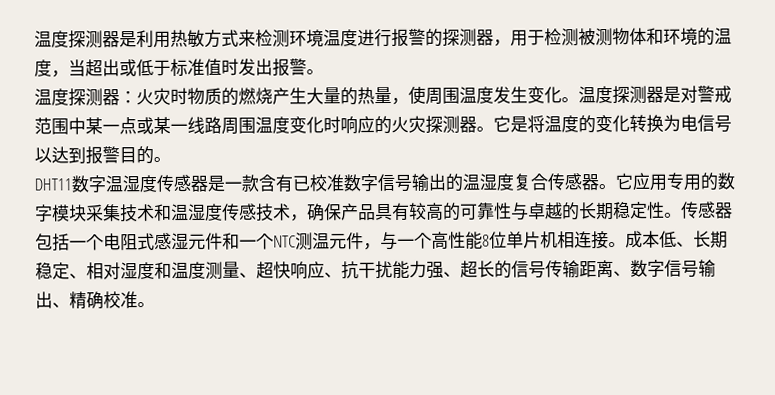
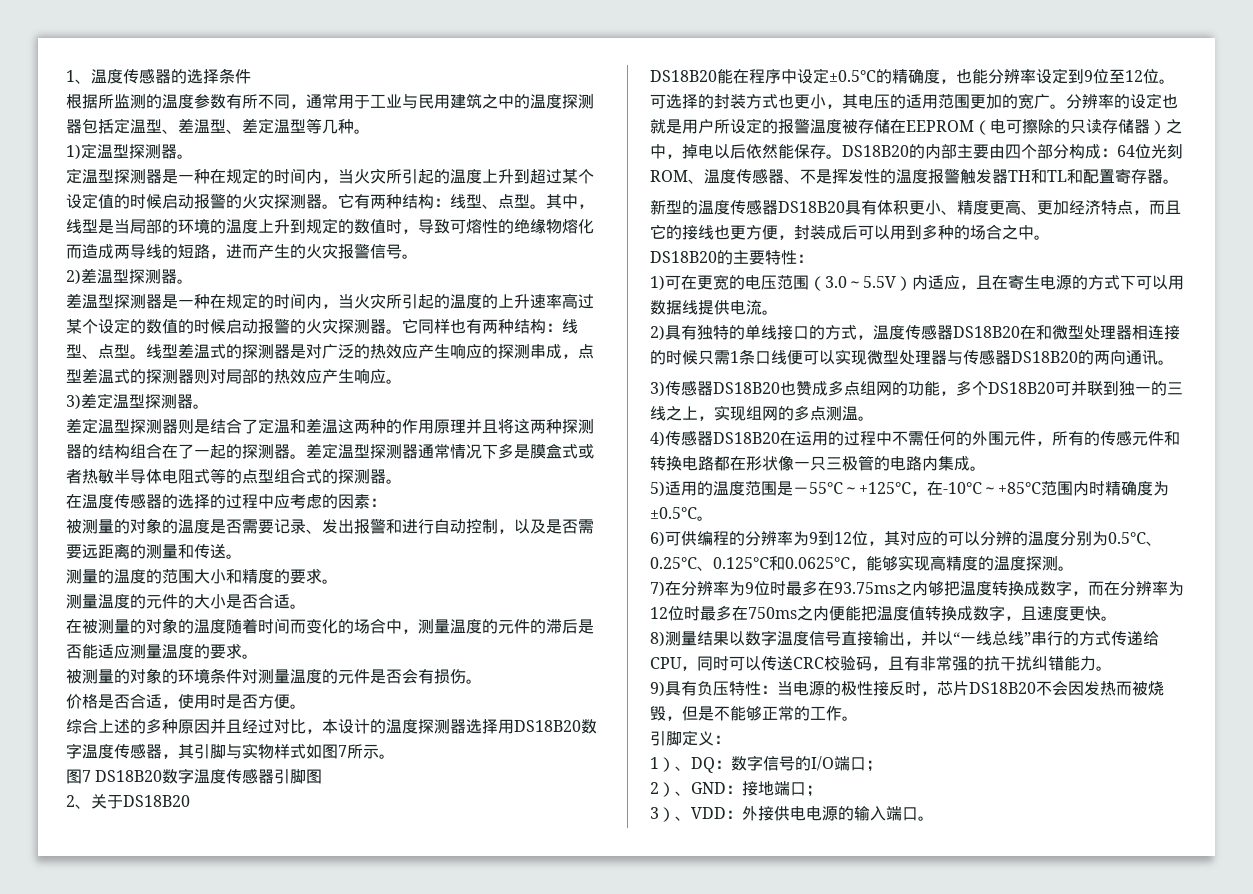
- 温度探测器是利用热敏方式来检测环境温度进行报警的探测器，用于检测被测物体和环境的温度，当超出或低于标准值时发出报警。
- 温度探测器：火灾时物质的燃烧产生大量的热量，使周围温度发生变化。温度探测器是对警戒范围中某一点或某一线路周围温度变化时响应的火灾探测器。它是将温度的变化转换为电信号以达到报警目的。
- DHT11数字温湿度传感器是一款含有已校准数字信号输出的温湿度复合传感器。它应用专用的数字模块采集技术和温湿度传感技术，确保产品具有较高的可靠性与卓越的长期稳定性。传感器包括一个电阻式感湿元件和一个NTC测温元件，与一个高性能8位单片机相连接。成本低、长期稳定、相对湿度和温度测量、超快响应、抗干扰能力强、超长的信号传输距离、数字信号输出、精确校准。
+ 1、温度传感器的选择条件
+ 根据所监测的温度参数有所不同，通常用于工业与民用建筑之中的温度探测器包括定温型、差温型、差定温型等几种。
+ 1)定温型探测器。
+ 定温型探测器是一种在规定的时间内，当火灾所引起的温度上升到超过某个设定值的时候启动报警的火灾探测器。它有两种结构：线型、点型。其中，线型是当局部的环境的温度上升到规定的数值时，导致可熔性的绝缘物熔化而造成两导线的短路，进而产生的火灾报警信号。
+ 2)差温型探测器。
+ 差温型探测器是一种在规定的时间内，当火灾所引起的温度的上升速率高过某个设定的数值的时候启动报警的火灾探测器。它同样也有两种结构：线型、点型。线型差温式的探测器是对广泛的热效应产生响应的探测串成，点型差温式的探测器则对局部的热效应产生响应。
+ 3)差定温型探测器。
+ 差定温型探测器则是结合了定温和差温这两种的作用原理并且将这两种探测器的结构组合在了一起的探测器。差定温型探测器通常情况下多是膜盒式或者热敏半导体电阻式等的点型组合式的探测器。
+ 在温度传感器的选择的过程中应考虑的因素：
+ 被测量的对象的温度是否需要记录、发出报警和进行自动控制，以及是否需要远距离的测量和传送。
+ 测量的温度的范围大小和精度的要求。
+ 测量温度的元件的大小是否合适。
+ 在被测量的对象的温度随着时间而变化的场合中，测量温度的元件的滞后是否能适应测量温度的要求。
+ 被测量的对象的环境条件对测量温度的元件是否会有损伤。
+ 价格是否合适，使用时是否方便。
+ 综合上述的多种原因并且经过对比，本设计的温度探测器选择用DS18B20数字温度传感器，其引脚与实物样式如图7所示。
+ 图7 DS18B20数字温度传感器引脚图
+ 2、关于DS18B20
+ DS18B20能在程序中设定±0.5°C的精确度，也能分辨率设定到9位至12位。可选择的封装方式也更小，其电压的适用范围更加的宽广。分辨率的设定也就是用户所设定的报警温度被存储在EEPROM（电可擦除的只读存储器）之中，掉电以后依然能保存。DS18B20的内部主要由四个部分构成：64位光刻ROM、温度传感器、不是挥发性的温度报警触发器TH和TL和配置寄存器。
+ 新型的温度传感器DS18B20具有体积更小、精度更高、更加经济特点，而且它的接线也更方便，封装成后可以用到多种的场合之中。
+ DS18B20的主要特性：
+ 1)可在更宽的电压范围（3.0～5.5V）内适应，且在寄生电源的方式下可以用数据线提供电流。
+ 2)具有独特的单线接口的方式，温度传感器DS18B20在和微型处理器相连接的时候只需1条口线便可以实现微型处理器与传感器DS18B20的两向通讯。
+ 3)传感器DS18B20也赞成多点组网的功能，多个DS18B20可并联到独一的三线之上，实现组网的多点测温。
+ 4)传感器DS18B20在运用的过程中不需任何的外围元件，所有的传感元件和转换电路都在形状像一只三极管的电路内集成。
+ 5)适用的温度范围是－55℃～+125℃，在-10℃～+85℃范围内时精确度为±0.5℃。
+ 6)可供编程的分辨率为9到12位，其对应的可以分辨的温度分别为0.5℃、0.25℃、0.125℃和0.0625℃，能够实现高精度的温度探测。
+ 7)在分辨率为9位时最多在93.75ms之内够把温度转换成数字，而在分辨率为12位时最多在750ms之内便能把温度值转换成数字，且速度更快。
+ 8)测量结果以数字温度信号直接输出，并以“一线总线”串行的方式传递给CPU，同时可以传送CRC校验码，且有非常强的抗干扰纠错能力。
+ 9)具有负压特性：当电源的极性接反时，芯片DS18B20不会因发热而被烧毁，但是不能够正常的工作。
+ 引脚定义：
+ 1）、DQ：数字信号的I/O端口；
+ 2）、GND：接地端口；
+ 3）、VDD：外接供电电源的输入端口。

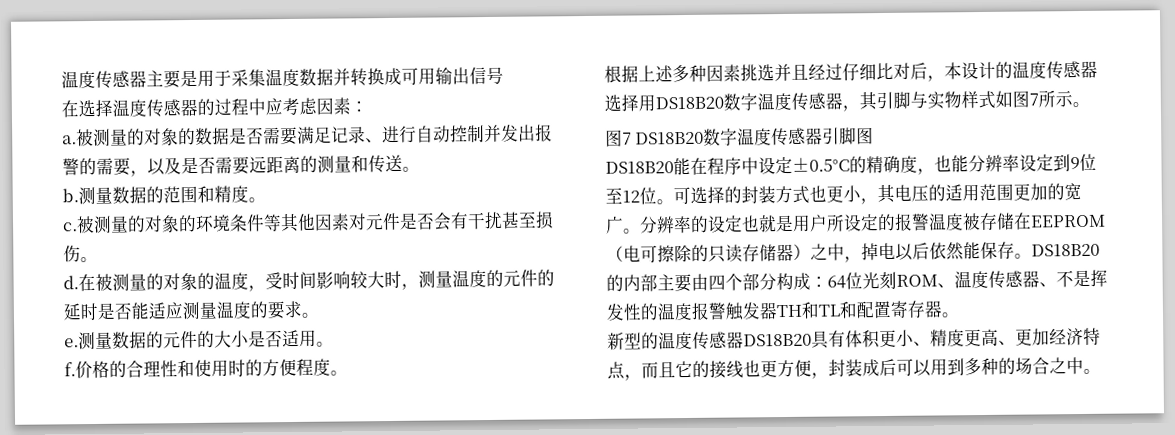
- 1、温度传感器的选择条件
- 根据所监测的温度参数有所不同，通常用于工业与民用建筑之中的温度探测器包括定温型、差温型、差定温型等几种。
- 1)定温型探测器。
- 定温型探测器是一种在规定的时间内，当火灾所引起的温度上升到超过某个设定值的时候启动报警的火灾探测器。它有两种结构：线型、点型。其中，线型是当局部的环境的温度上升到规定的数值时，导致可熔性的绝缘物熔化而造成两导线的短路，进而产生的火灾报警信号。
- 2)差温型探测器。
- 差温型探测器是一种在规定的时间内，当火灾所引起的温度的上升速率高过某个设定的数值的时候启动报警的火灾探测器。它同样也有两种结构：线型、点型。线型差温式的探测器是对广泛的热效应产生响应的探测串成，点型差温式的探测器则对局部的热效应产生响应。
- 3)差定温型探测器。
- 差定温型探测器则是结合了定温和差温这两种的作用原理并且将这两种探测器的结构组合在了一起的探测器。差定温型探测器通常情况下多是膜盒式或者热敏半导体电阻式等的点型组合式的探测器。
- 在温度传感器的选择的过程中应考虑的因素：
+ 温度传感器主要是用于采集温度数据并转换成可用输出信号
+ 在选择温度传感器的过程中应考虑因素：
- 被测量的对象的温度是否需要记录、发出报警和进行自动控制，以及是否需要远距离的测量和传送。
+ a.被测量的对象的数据是否需要满足记录、进行自动控制并发出报警的需要，以及是否需要远距离的测量和传送。
- 测量的温度的范围大小和精度的要求。
- 测量温度的元件的大小是否合适。
- 在被测量的对象的温度随着时间而变化的场合中，测量温度的元件的滞后是否能适应测量温度的要求。
+ b.测量数据的范围和精度。
+ c.被测量的对象的环境条件等其他因素对元件是否会有干扰甚至损伤。
+ d.在被测量的对象的温度，受时间影响较大时，测量温度的元件的延时是否能适应测量温度的要求。
- 被测量的对象的环境条件对测量温度的元件是否会有损伤。
- 价格是否合适，使用时是否方便。
- 综合上述的多种原因并且经过对比，本设计的温度探测器选择用DS18B20数字温度传感器，其引脚与实物样式如图7所示。
+ e.测量数据的元件的大小是否适用。
+ f.价格的合理性和使用时的方便程度。
+ 根据上述多种因素挑选并且经过仔细比对后，本设计的温度传感器选择用DS18B20数字温度传感器，其引脚与实物样式如图7所示。
- 2、关于DS18B20
- DS18B20的主要特性：
- 1)可在更宽的电压范围（3.0～5.5V）内适应，且在寄生电源的方式下可以用数据线提供电流。
- 2)具有独特的单线接口的方式，温度传感器DS18B20在和微型处理器相连接的时候只需1条口线便可以实现微型处理器与传感器DS18B20的两向通讯。
- 3)传感器DS18B20也赞成多点组网的功能，多个DS18B20可并联到独一的三线之上，实现组网的多点测温。
- 4)传感器DS18B20在运用的过程中不需任何的外围元件，所有的传感元件和转换电路都在形状像一只三极管的电路内集成。
- 5)适用的温度范围是－55℃～+125℃，在-10℃～+85℃范围内时精确度为±0.5℃。
- 6)可供编程的分辨率为9到12位，其对应的可以分辨的温度分别为0.5℃、0.25℃、0.125℃和0.0625℃，能够实现高精度的温度探测。
- 7)在分辨率为9位时最多在93.75ms之内够把温度转换成数字，而在分辨率为12位时最多在750ms之内便能把温度值转换成数字，且速度更快。
- 8)测量结果以数字温度信号直接输出，并以“一线总线”串行的方式传递给CPU，同时可以传送CRC校验码，且有非常强的抗干扰纠错能力。
- 9)具有负压特性：当电源的极性接反时，芯片DS18B20不会因发热而被烧毁，但是不能够正常的工作。
- 引脚定义：
- 1）、DQ：数字信号的I/O端口；
- 2）、GND：接地端口；
- 3）、VDD：外接供电电源的输入端口。

